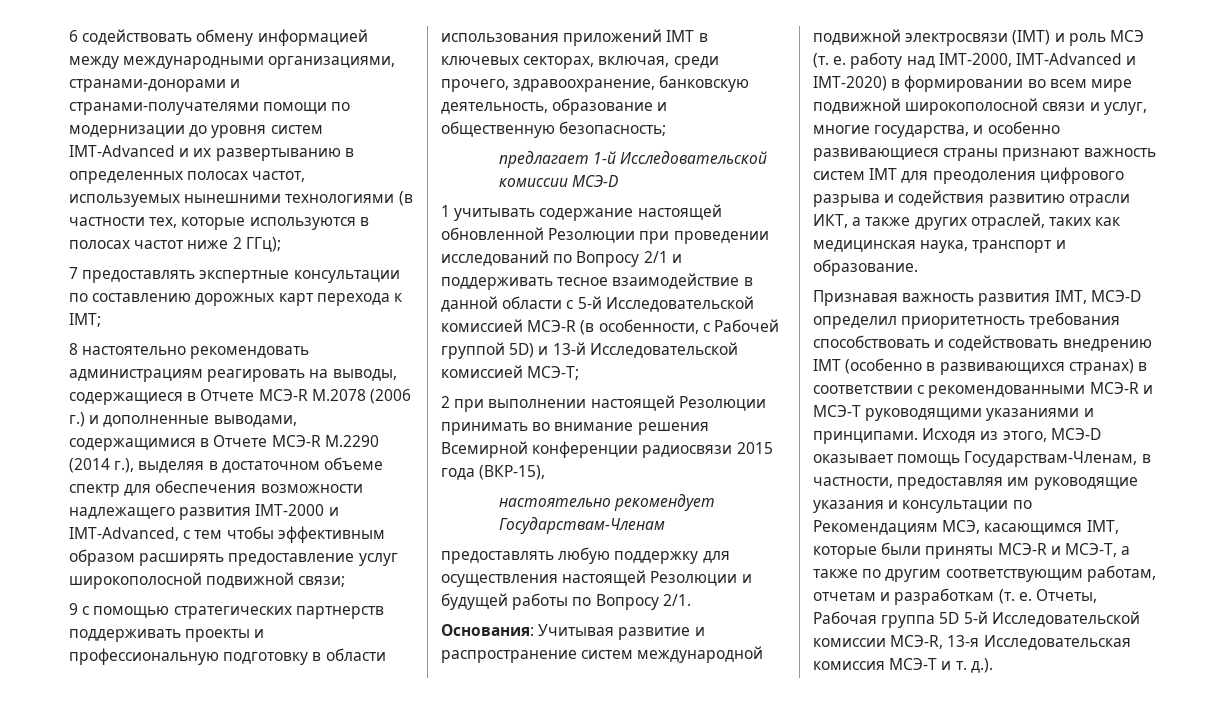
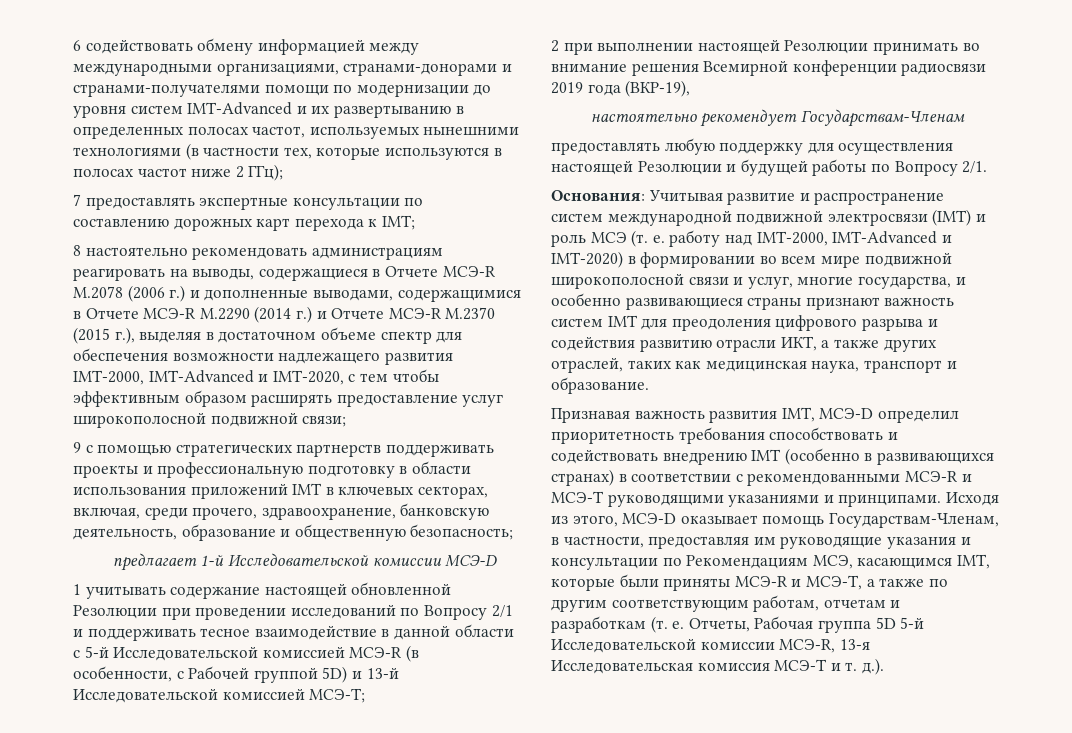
- 8 настоятельно рекомендовать администрациям реагировать на выводы, содержащиеся в Отчете МСЭ-R M.2078 (2006 г.) и дополненные выводами, содержащимися в Отчете МСЭ-R М.2290 (2014 г.), выделяя в достаточном объеме спектр для обеспечения возможности надлежащего развития IMT-2000 и IMT-Advanced, с тем чтобы эффективным образом расширять предоставление услуг широкополосной подвижной связи;
+ 8 настоятельно рекомендовать администрациям реагировать на выводы, содержащиеся в Отчете МСЭ-R M.2078 (2006 г.) и дополненные выводами, содержащимися в Отчете МСЭ-R М.2290 (2014 г.) и Отчете МСЭ-R М.2370 (2015 г.), выделяя в достаточном объеме спектр для обеспечения возможности надлежащего развития IMT-2000, IMT-Advanced и IMT-2020, с тем чтобы эффективным образом расширять предоставление услуг широкополосной подвижной связи;
- 2 при выполнении настоящей Резолюции принимать во внимание решения Всемирной конференции радиосвязи 2015 года (ВКР-15),
+ 2 при выполнении настоящей Резолюции принимать во внимание решения Всемирной конференции радиосвязи 2019 года (ВКР-19),

